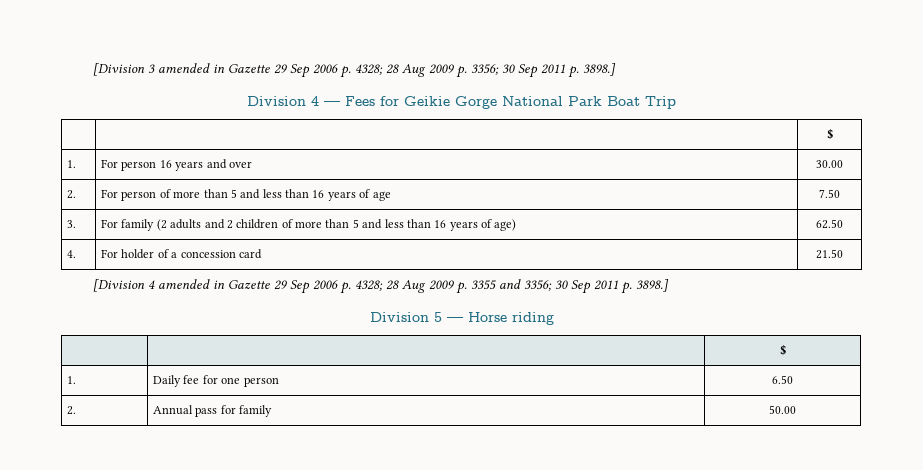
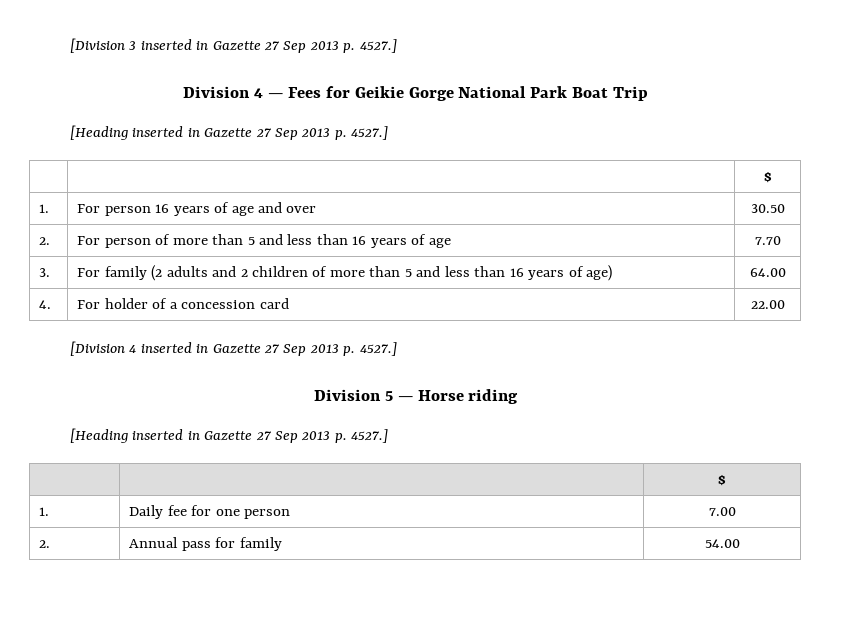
- [Division 3 amended in Gazette 29 Sep 2006 p. 4328; 28 Aug 2009 p. 3356; 30 Sep 2011 p. 3898.]
+ [Division 3 inserted in Gazette 27 Sep 2013 p. 4527.]
  Division 4 — Fees for Geikie Gorge National Park Boat Trip
+ [Heading inserted in Gazette 27 Sep 2013 p. 4527.]
- 1. | For person 16 years and over | 30.00
+ 1. | For person 16 years of age and over | 30.50
- 2. | For person of more than 5 and less than 16 years of age | 7.50
+ 2. | For person of more than 5 and less than 16 years of age | 7.70
- 3. | For family (2 adults and 2 children of more than 5 and less than 16 years of age) | 62.50
+ 3. | For family (2 adults and 2 children of more than 5 and less than 16 years of age) | 64.00
- 4. | For holder of a concession card | 21.50
+ 4. | For holder of a concession card | 22.00
- [Division 4 amended in Gazette 29 Sep 2006 p. 4328; 28 Aug 2009 p. 3355 and 3356; 30 Sep 2011 p. 3898.]
+ [Division 4 inserted in Gazette 27 Sep 2013 p. 4527.]
  Division 5 — Horse riding
+ [Heading inserted in Gazette 27 Sep 2013 p. 4527.]
- 1. | Daily fee for one person | 6.50
+ 1. | Daily fee for one person | 7.00
- 2. | Annual pass for family | 50.00
+ 2. | Annual pass for family | 54.00

